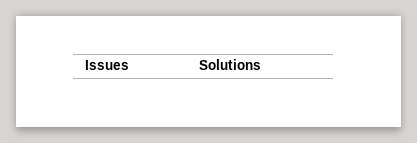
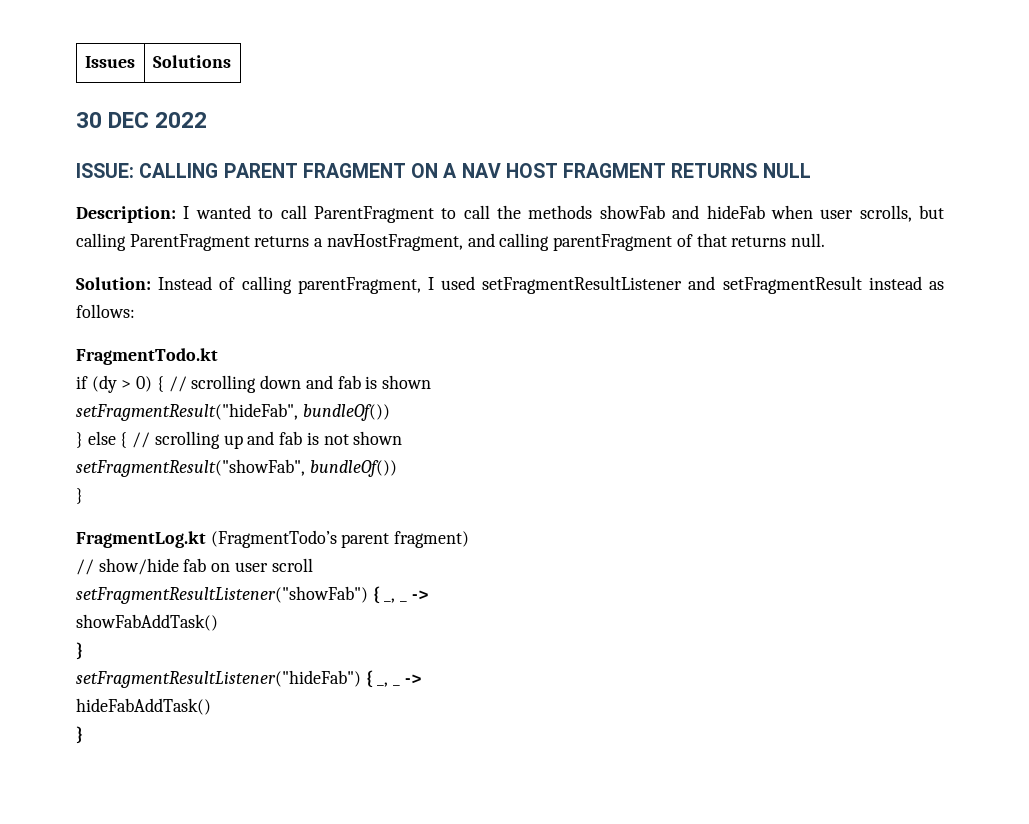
+ 30 DEC 2022
+ ISSUE: CALLING PARENT FRAGMENT ON A NAV HOST FRAGMENT RETURNS NULL
+ Description: I wanted to call ParentFragment to call the methods showFab and hideFab when user scrolls, but calling ParentFragment returns a navHostFragment, and calling parentFragment of that returns null.
+ Solution: Instead of calling parentFragment, I used setFragmentResultListener and setFragmentResult instead as follows:
+ FragmentTodo.kt
+ if (dy > 0) { // scrolling down and fab is shown
+ setFragmentResult("hideFab", bundleOf())
+ } else { // scrolling up and fab is not shown
+ setFragmentResult("showFab", bundleOf())
+ }
+ FragmentLog.kt (FragmentTodo’s parent fragment)
+ // show/hide fab on user scroll
+ setFragmentResultListener("showFab") { _, _ ->
+ showFabAddTask()
+ }
+ setFragmentResultListener("hideFab") { _, _ ->
+ hideFabAddTask()
+ }

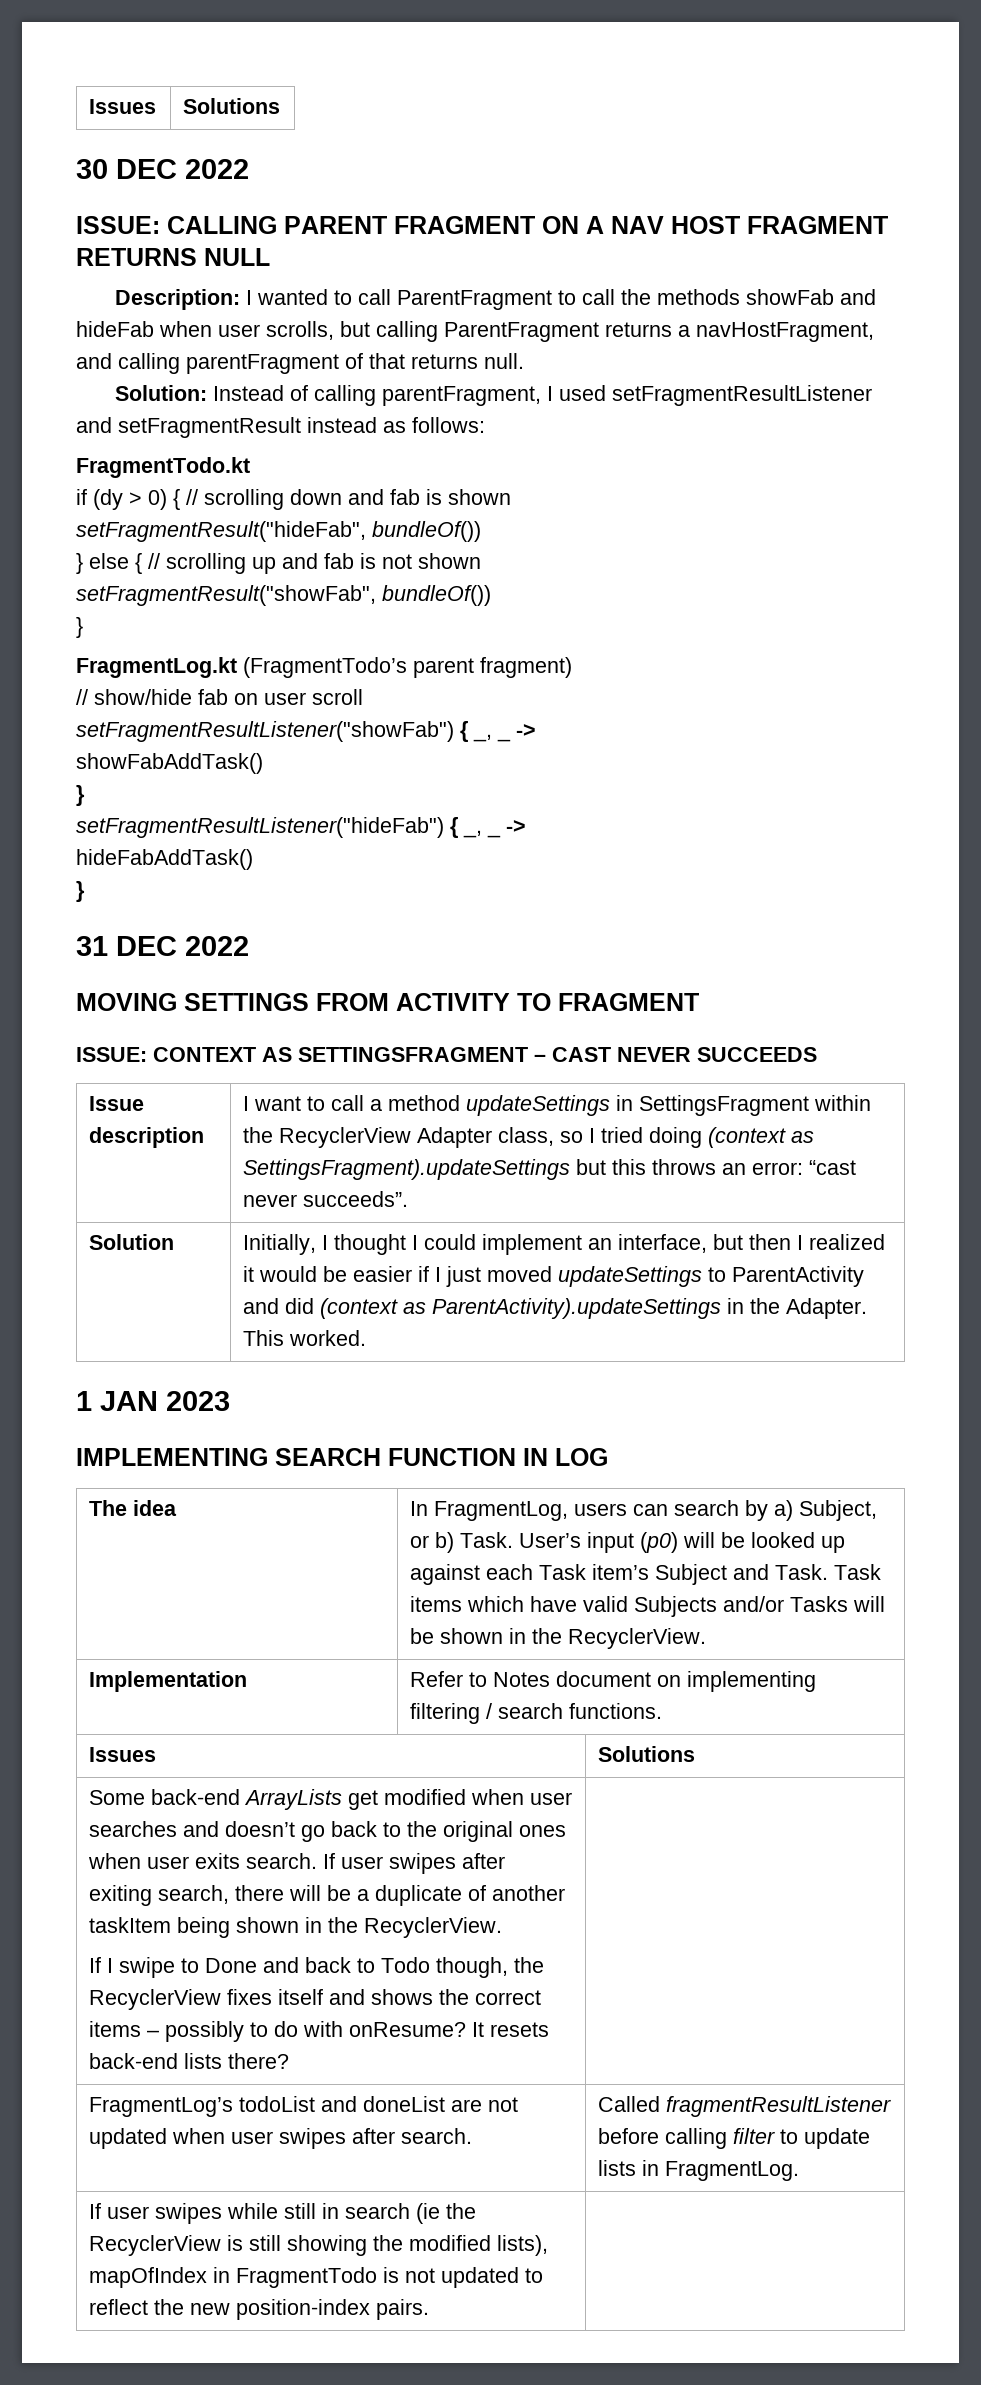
+ 31 DEC 2022
+ MOVING SETTINGS FROM ACTIVITY TO FRAGMENT
+ ISSUE: CONTEXT AS SETTINGSFRAGMENT – CAST NEVER SUCCEEDS
+ Issue description | I want to call a method updateSettings in SettingsFragment within the RecyclerView Adapter class, so I tried doing (context as SettingsFragment).updateSettings but this throws an error: “cast never succeeds”.
+ Solution | Initially, I thought I could implement an interface, but then I realized it would be easier if I just moved updateSettings to ParentActivity and did (context as ParentActivity).updateSettings in the Adapter. This worked.
+ 1 JAN 2023
+ IMPLEMENTING SEARCH FUNCTION IN LOG
+ The idea | In FragmentLog, users can search by a) Subject, or b) Task. User’s input (p0) will be looked up against each Task item’s Subject and Task. Task items which have valid Subjects and/or Tasks will be shown in the RecyclerView.
+ Implementation | Refer to Notes document on implementing filtering / search functions.
+ Issues | Solutions
+ Some back-end ArrayLists get modified when user searches and doesn’t go back to the original ones when user exits search. If user swipes after exiting search, there will be a duplicate of another taskItem being shown in the RecyclerView.
+ If I swipe to Done and back to Todo though, the RecyclerView fixes itself and shows the correct items – possibly to do with onResume? It resets back-end lists there? |
+ FragmentLog’s todoList and doneList are not updated when user swipes after search. | Called fragmentResultListener before calling filter to update lists in FragmentLog.
+ If user swipes while still in search (ie the RecyclerView is still showing the modified lists), mapOfIndex in FragmentTodo is not updated to reflect the new position-index pairs. |

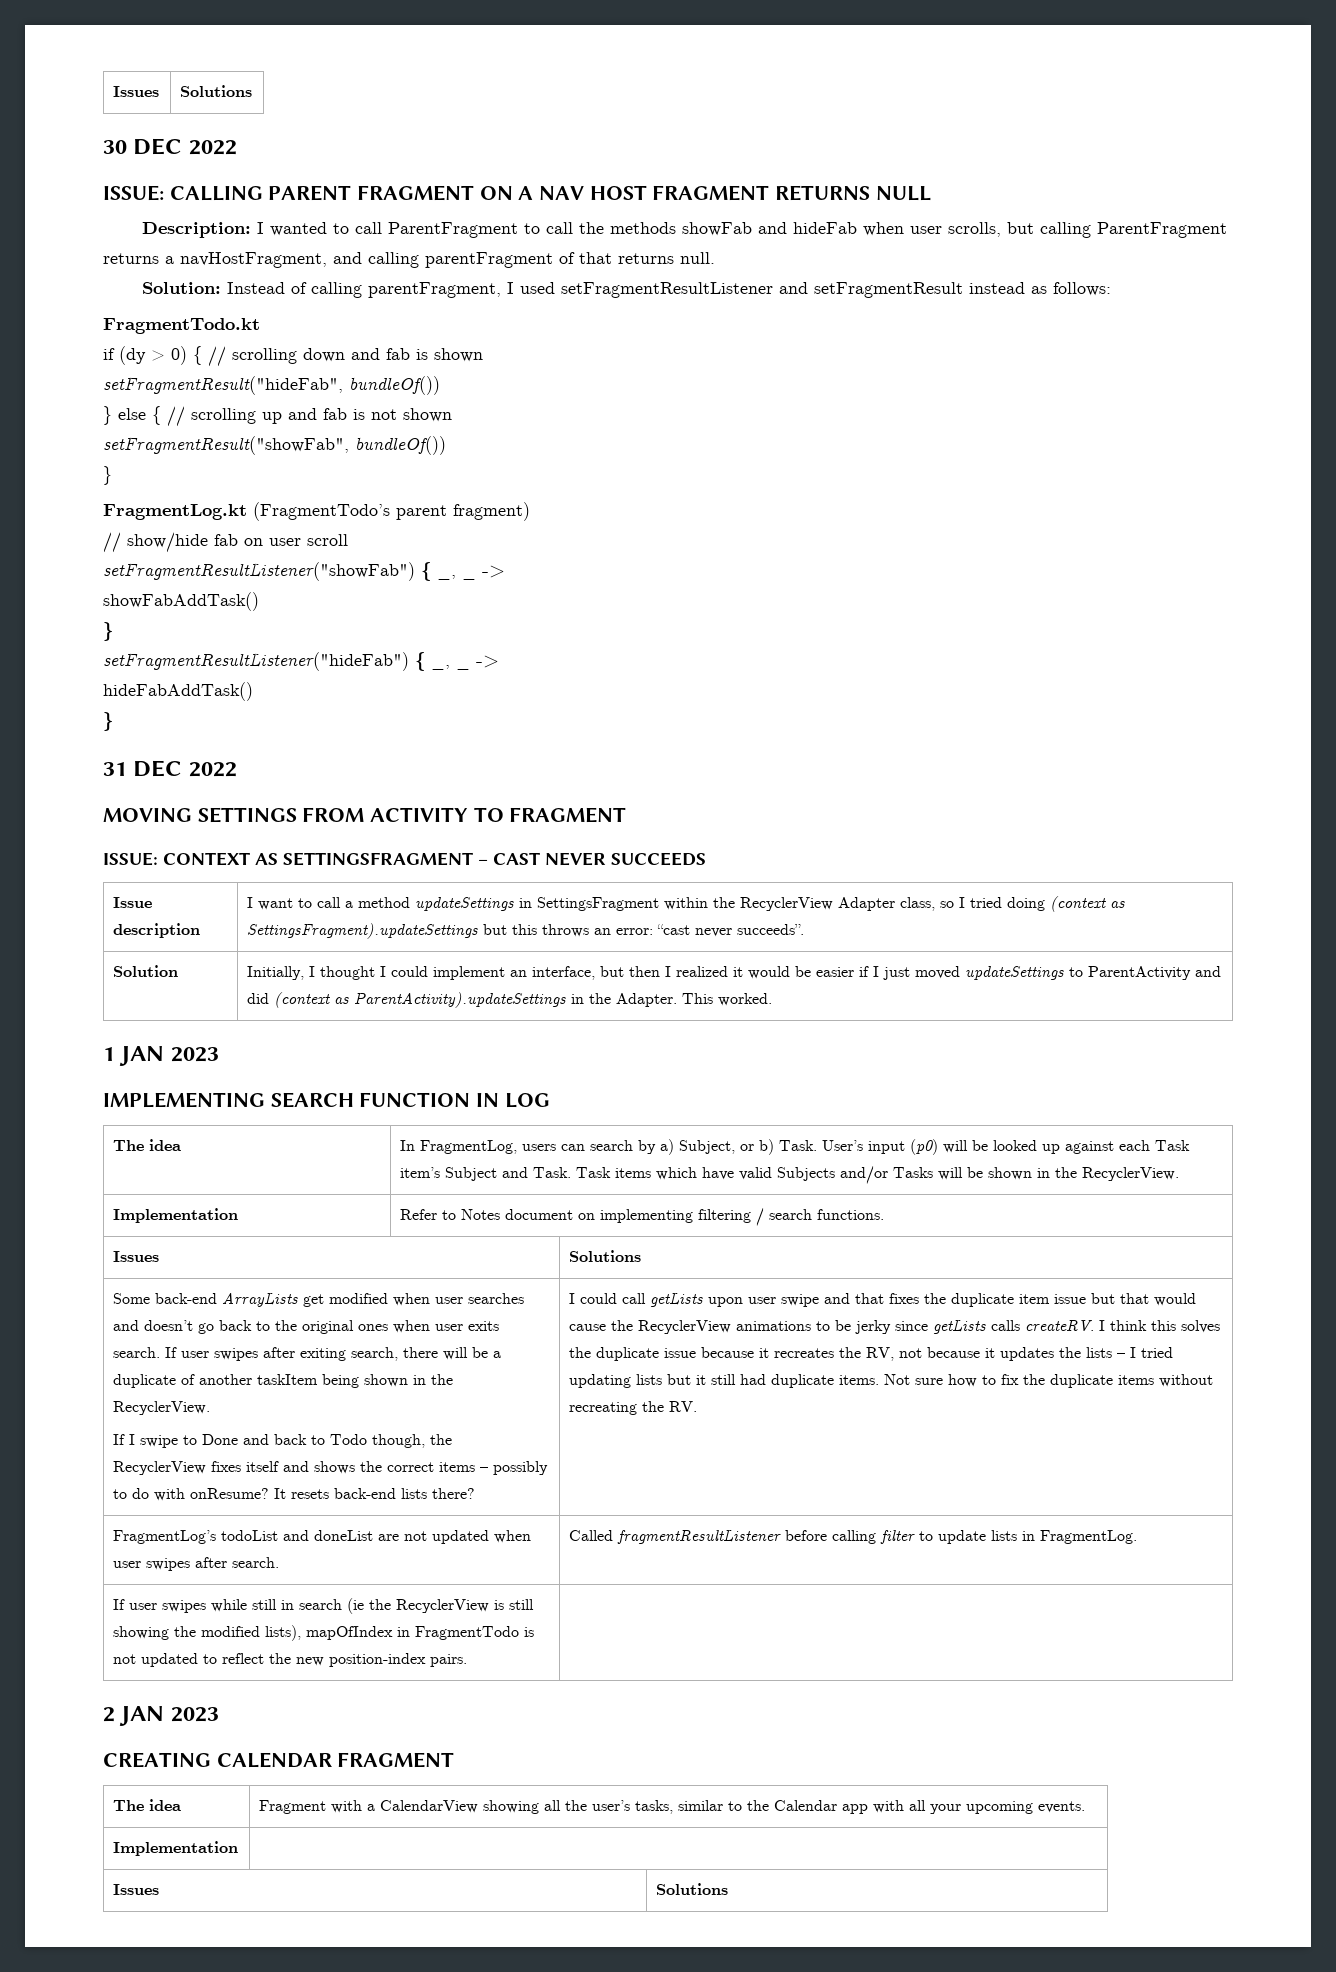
+ I could call getLists upon user swipe and that fixes the duplicate item issue but that would cause the RecyclerView animations to be jerky since getLists calls createRV. I think this solves the duplicate issue because it recreates the RV, not because it updates the lists – I tried updating lists but it still had duplicate items. Not sure how to fix the duplicate items without recreating the RV.
+ 2 JAN 2023
+ CREATING CALENDAR FRAGMENT
+ The idea | Fragment with a CalendarView showing all the user’s tasks, similar to the Calendar app with all your upcoming events.
+ Implementation |
+ Issues | Solutions

